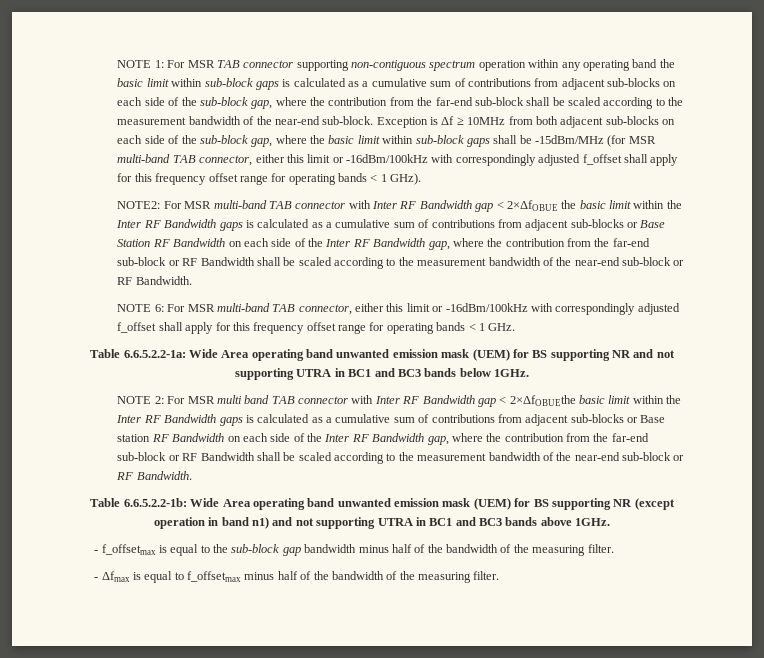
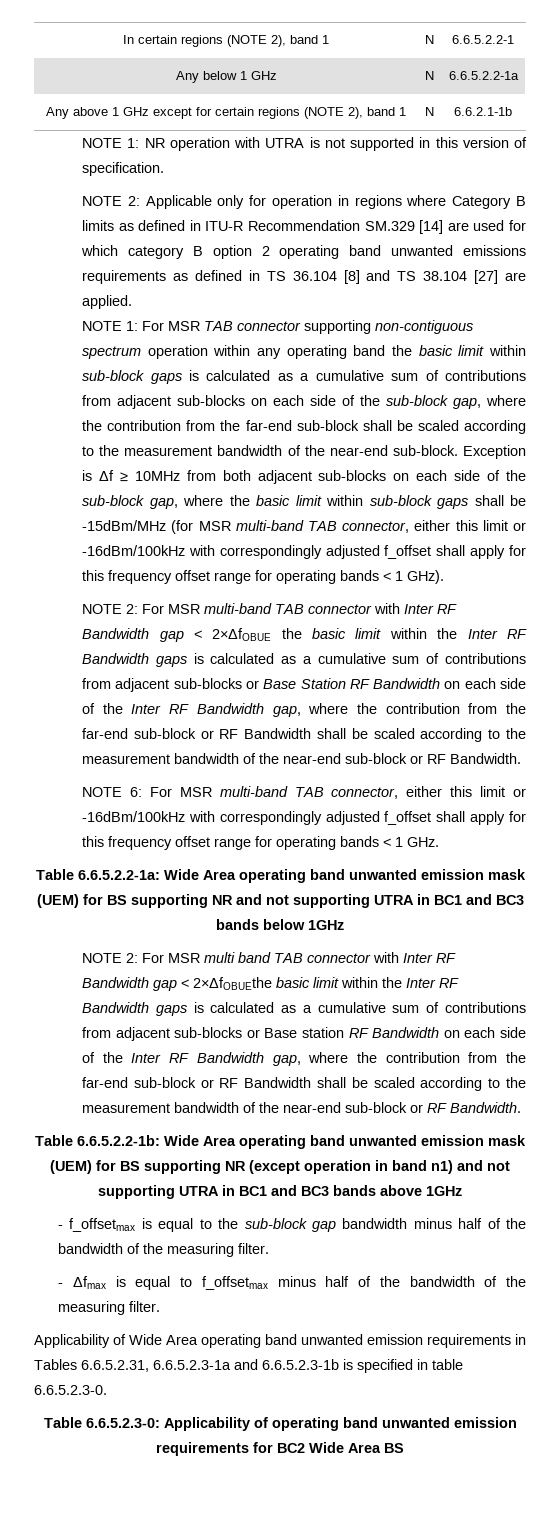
+ In certain regions (NOTE 2), band 1 | N | 6.6.5.2.2-1
+ Any below 1 GHz | N | 6.6.5.2.2-1a
+ Any above 1 GHz except for certain regions (NOTE 2), band 1 | N | 6.6.2.1-1b
+ NOTE 1: NR operation with UTRA is not supported in this version of specification.
+ NOTE 2: Applicable only for operation in regions where Category B limits as defined in ITU-R Recommendation SM.329 [14] are used for which category B option 2 operating band unwanted emissions requirements as defined in TS 36.104 [8] and TS 38.104 [27] are applied.
  Exception is Δf ≥ 10MHz from both adjacent sub-blocks on each side of the sub-block gap, where the basic limit within sub-block gaps shall be -15dBm/MHz (for MSR multi-band TAB connector, either this limit or -16dBm/100kHz with correspondingly adjusted f_offset shall apply for this frequency offset range for operating bands < 1 GHz).
- NOTE2:
+ NOTE 2:
- Table 6.6.5.2.2-1a: Wide Area operating band unwanted emission mask (UEM) for BS supporting NR and not supporting UTRA in BC1 and BC3 bands below 1GHz.
+ Table 6.6.5.2.2-1a: Wide Area operating band unwanted emission mask (UEM) for BS supporting NR and not supporting UTRA in BC1 and BC3 bands below 1GHz
- Table 6.6.5.2.2-1b: Wide Area operating band unwanted emission mask (UEM) for BS supporting NR (except operation in band n1) and not supporting UTRA in BC1 and BC3 bands above 1GHz.
+ Table 6.6.5.2.2-1b: Wide Area operating band unwanted emission mask (UEM) for BS supporting NR (except operation in band n1) and not supporting UTRA in BC1 and BC3 bands above 1GHz
+ Applicability of Wide Area operating band unwanted emission requirements in Tables 6.6.5.2.31, 6.6.5.2.3-1a and 6.6.5.2.3-1b is specified in table 6.6.5.2.3-0.
+ Table 6.6.5.2.3-0: Applicability of operating band unwanted emission requirements for BC2 Wide Area BS

